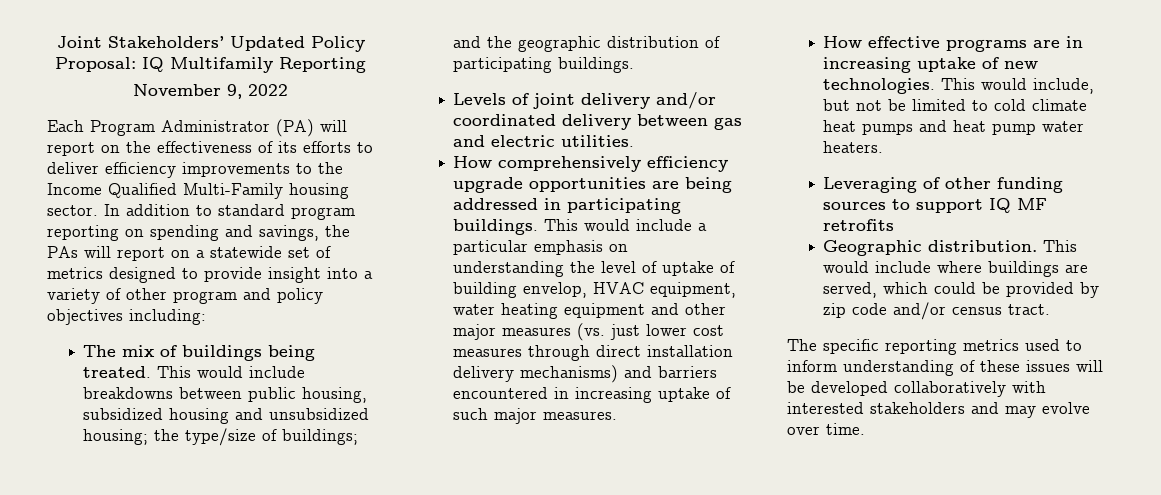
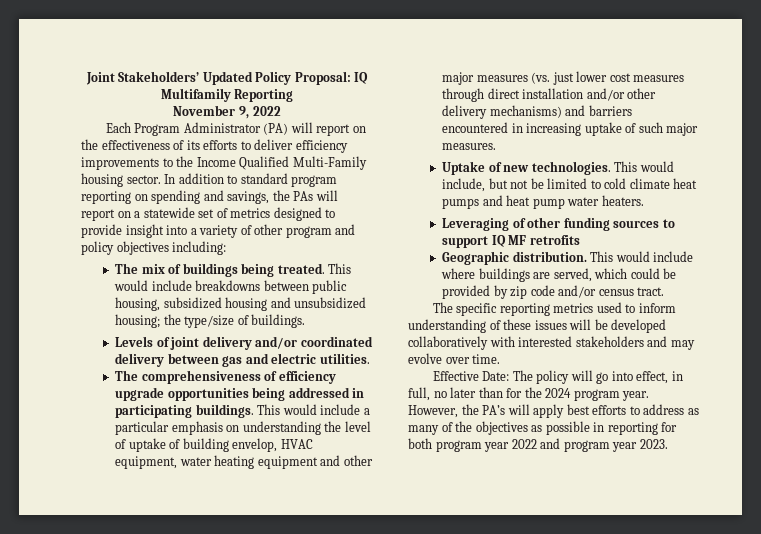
- This would include breakdowns between public housing, subsidized housing and unsubsidized housing; the type/size of buildings; and the geographic distribution of participating buildings.
+ This would include breakdowns between public housing, subsidized housing and unsubsidized housing; the type/size of buildings.
- How comprehensively efficiency upgrade opportunities are being addressed in participating buildings.
+ The comprehensiveness of efficiency upgrade opportunities being addressed in participating buildings.
- This would include a particular emphasis on understanding the level of uptake of building envelop, HVAC equipment, water heating equipment and other major measures (vs. just lower cost measures through direct installation delivery mechanisms) and barriers encountered in increasing uptake of such major measures.
+ This would include a particular emphasis on understanding the level of uptake of building envelop, HVAC equipment, water heating equipment and other major measures (vs. just lower cost measures through direct installation and/or other delivery mechanisms) and barriers encountered in increasing uptake of such major measures.
- How effective programs are in increasing uptake of new technologies.
+ Uptake of new technologies.
+ Effective Date: The policy will go into effect, in full, no later than for the 2024 program year. However, the PA’s will apply best efforts to address as many of the objectives as possible in reporting for both program year 2022 and program year 2023.

